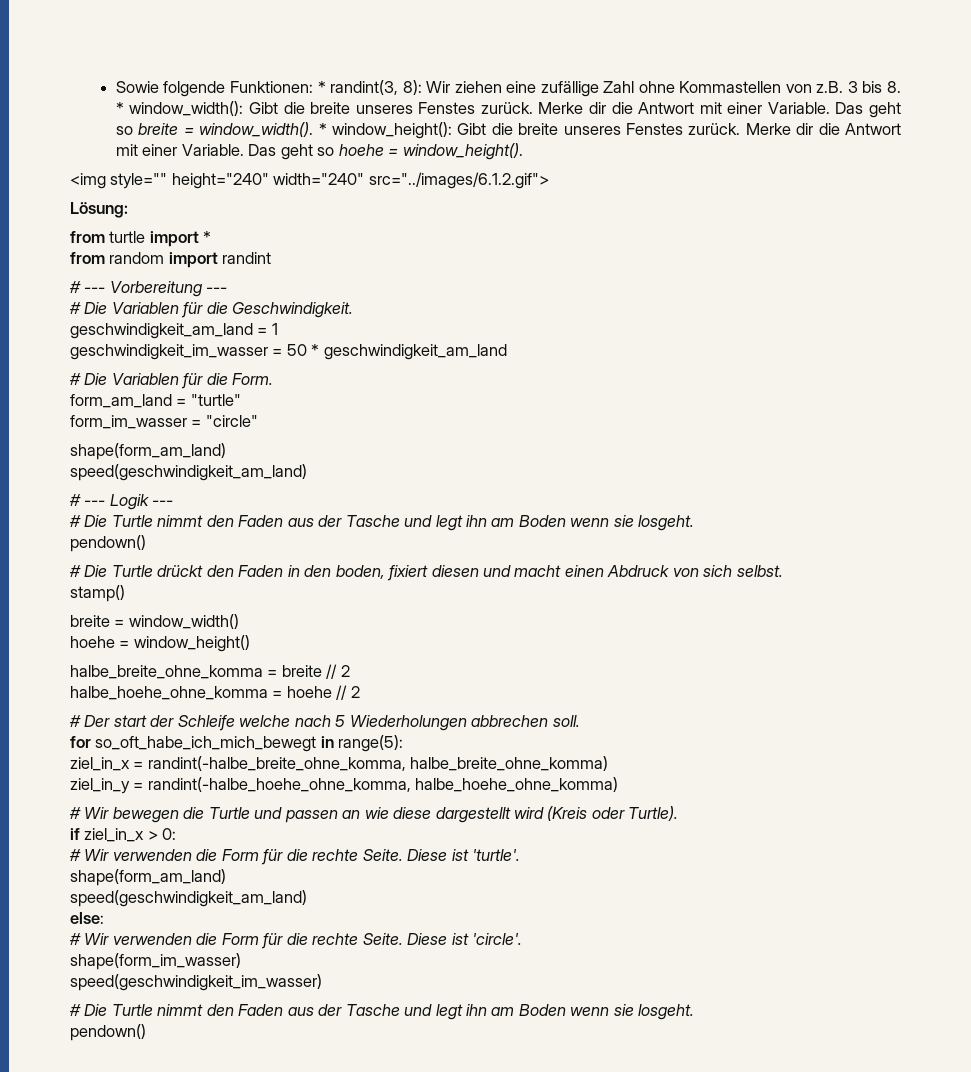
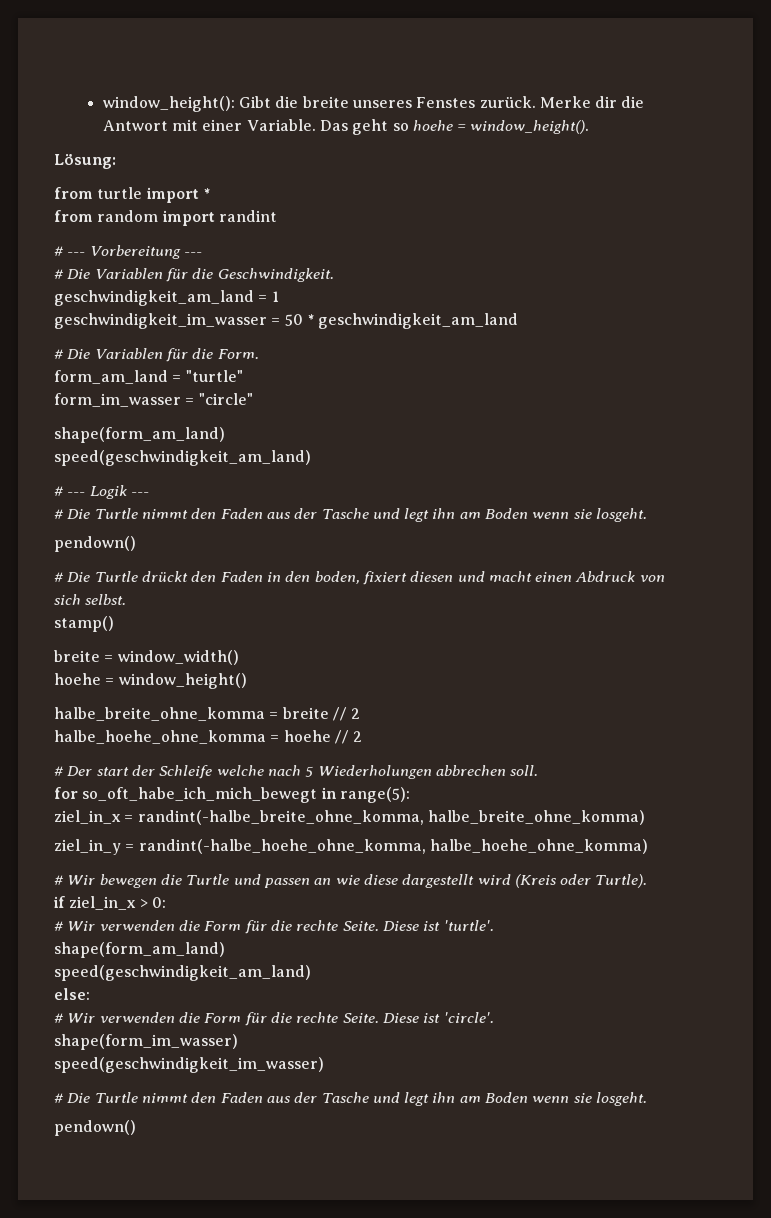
- Sowie folgende Funktionen: * randint(3, 8): Wir ziehen eine zufällige Zahl ohne Kommastellen von z.B. 3 bis 8. * window_width(): Gibt die breite unseres Fenstes zurück. Merke dir die Antwort mit einer Variable. Das geht so breite = window_width(). * window_height(): Gibt die breite unseres Fenstes zurück.
+ window_height(): Gibt die breite unseres Fenstes zurück.
- <img style="" height="240" width="240" src="../images/6.1.2.gif">

